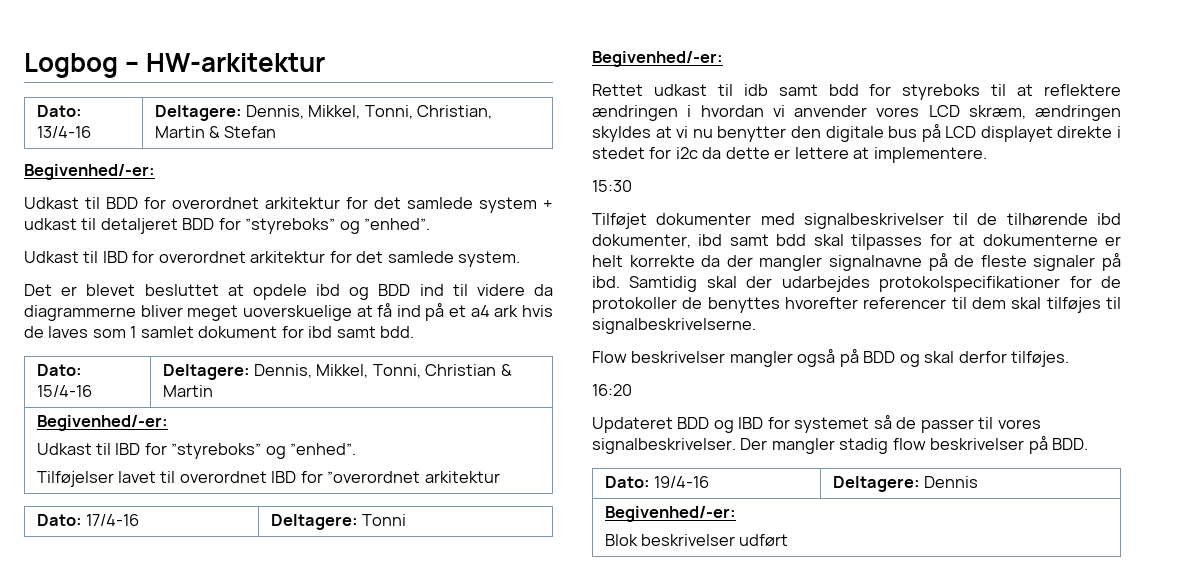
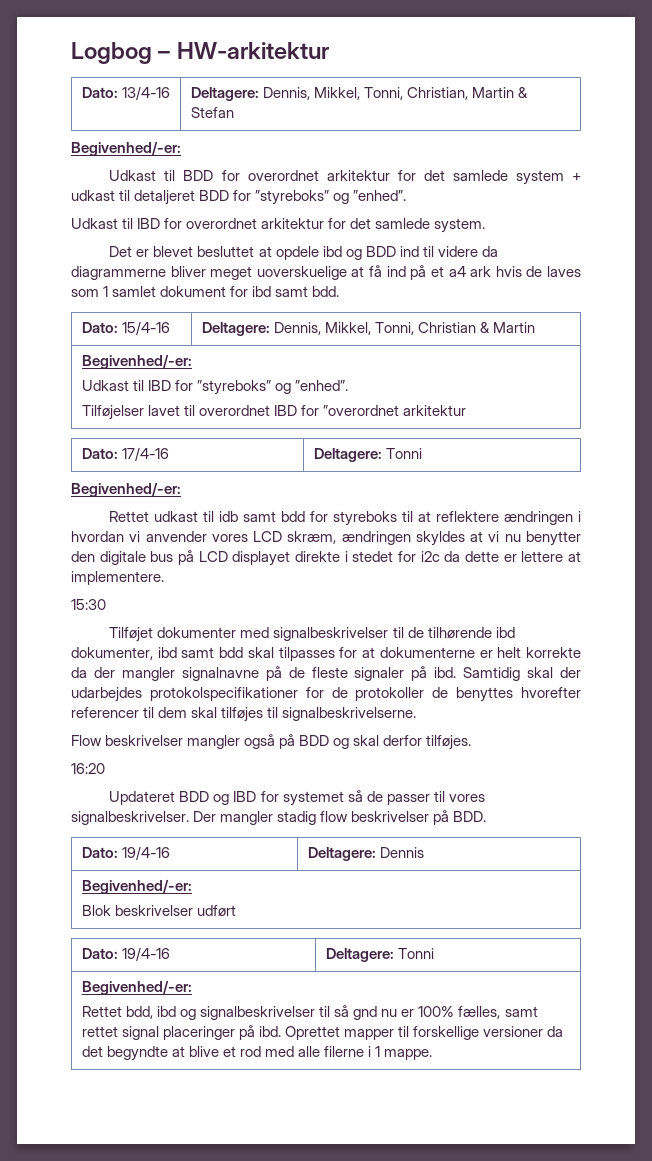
+ Dato: 19/4-16 | Deltagere: Tonni
+ Begivenhed/-er:
+ Rettet bdd, ibd og signalbeskrivelser til så gnd nu er 100% fælles, samt rettet signal placeringer på ibd. Oprettet mapper til forskellige versioner da det begyndte at blive et rod med alle filerne i 1 mappe.

